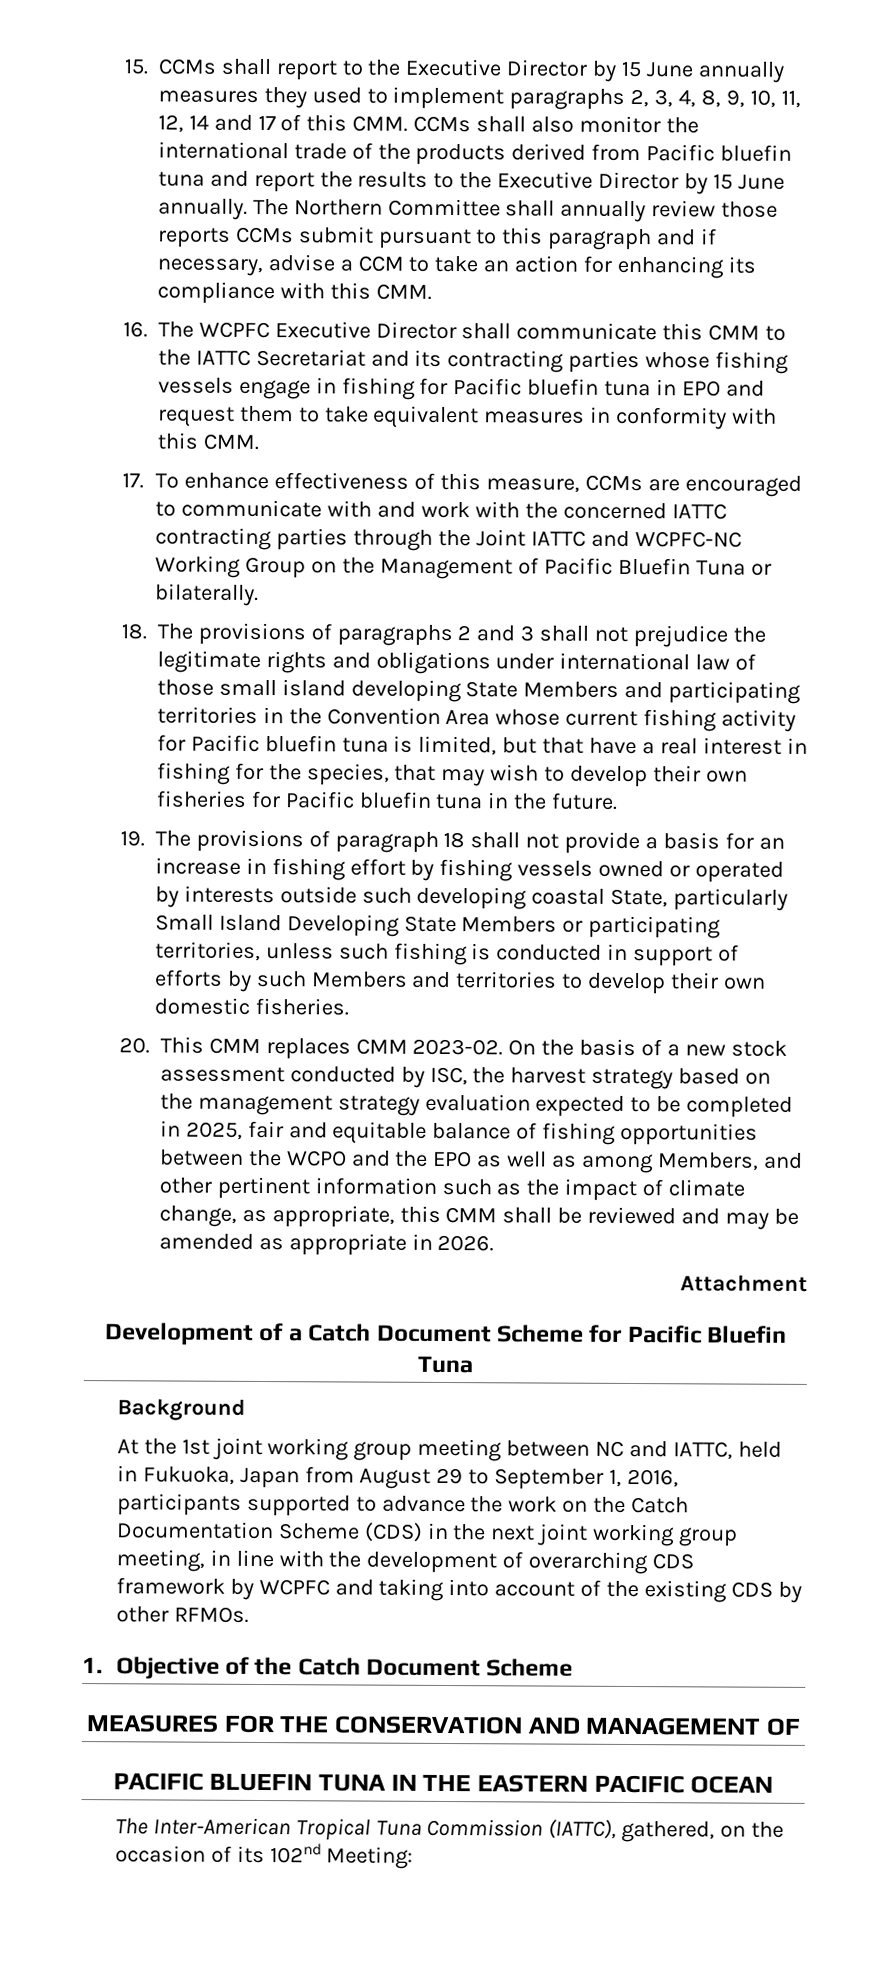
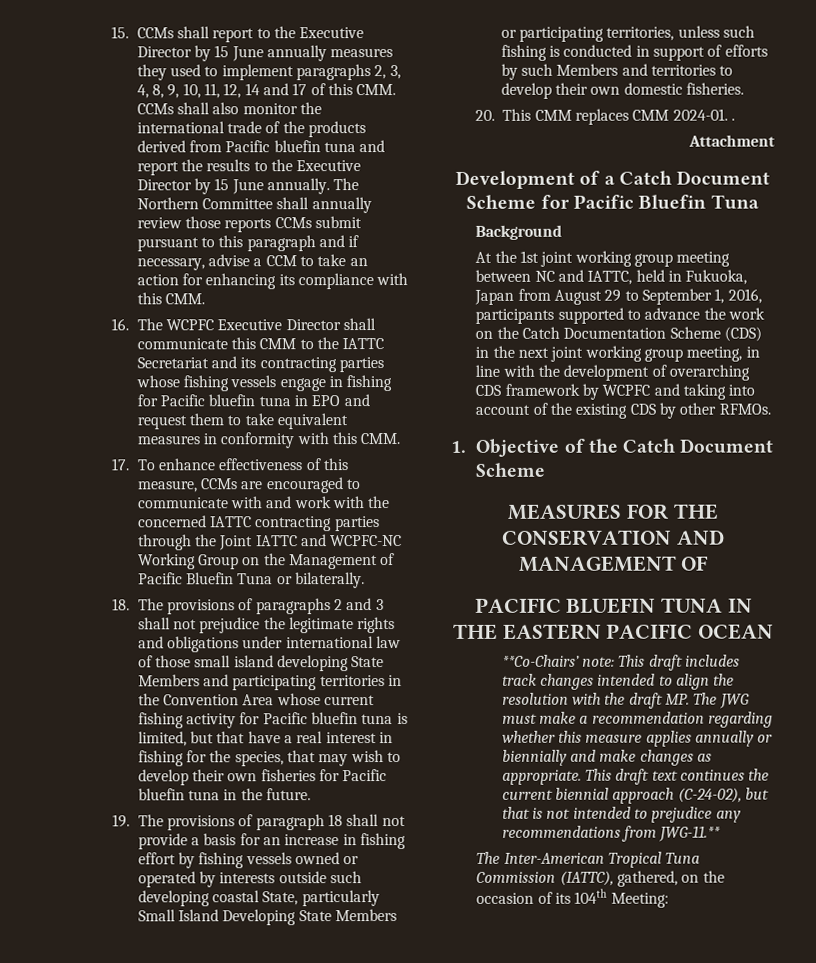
- 20. This CMM replaces CMM 2023-02. On the basis of a new stock assessment conducted by ISC, the harvest strategy based on the management strategy evaluation expected to be completed in 2025, fair and equitable balance of fishing opportunities between the WCPO and the EPO as well as among Members, and other pertinent information such as the impact of climate change, as appropriate, this CMM shall be reviewed and may be amended as appropriate in 2026.
+ 20. This CMM replaces CMM 2024-01. .
+ **Co-Chairs’ note: This draft includes track changes intended to align the resolution with the draft MP. The JWG must make a recommendation regarding whether this measure applies annually or biennially and make changes as appropriate. This draft text continues the current biennial approach (C-24-02), but that is not intended to prejudice any recommendations from JWG-11.**
- The Inter-American Tropical Tuna Commission (IATTC), gathered, on the occasion of its 102nd Meeting:
+ The Inter-American Tropical Tuna Commission (IATTC), gathered, on the occasion of its 104th Meeting:

